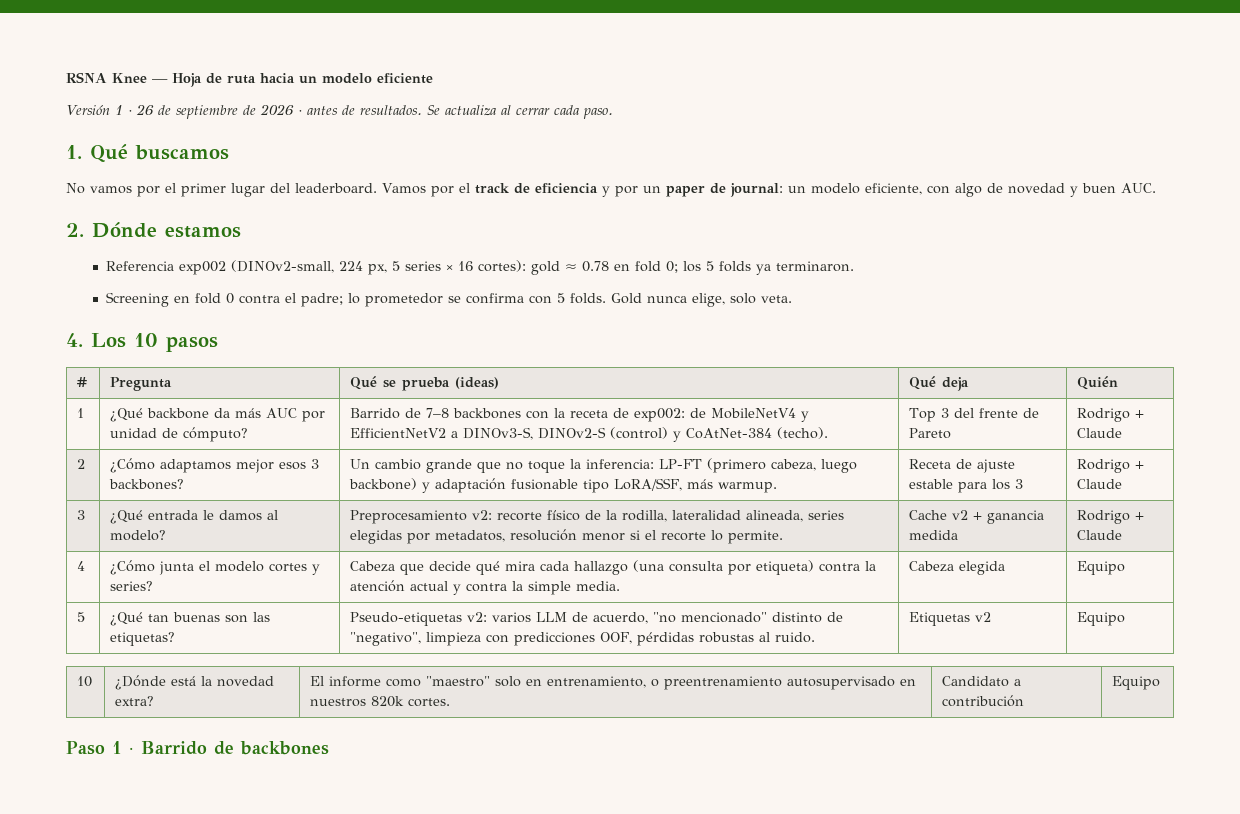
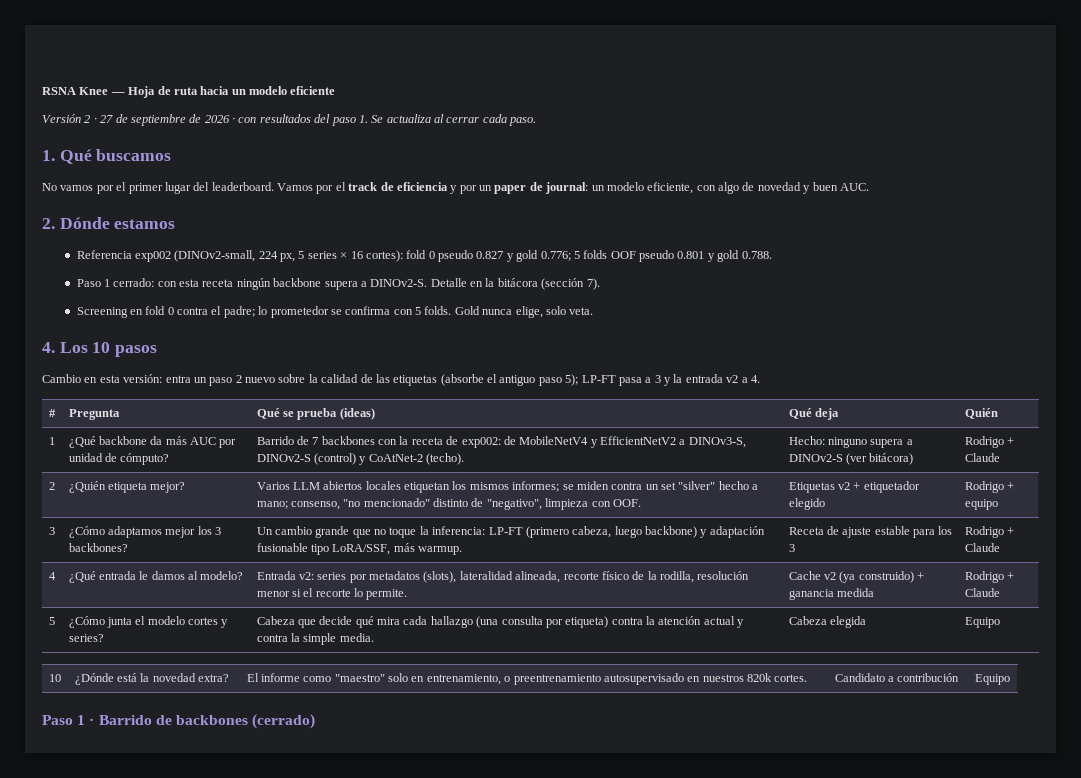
- Versión 1 · 26 de septiembre de 2026 · antes de resultados. Se actualiza al cerrar cada paso.
+ Versión 2 · 27 de septiembre de 2026 · con resultados del paso 1. Se actualiza al cerrar cada paso.
- Referencia exp002 (DINOv2-small, 224 px, 5 series × 16 cortes): gold ≈ 0.78 en fold 0; los 5 folds ya terminaron.
+ Referencia exp002 (DINOv2-small, 224 px, 5 series × 16 cortes): fold 0 pseudo 0.827 y gold 0.776; 5 folds OOF pseudo 0.801 y gold 0.788.
+ Paso 1 cerrado: con esta receta ningún backbone supera a DINOv2-S. Detalle en la bitácora (sección 7).
+ Cambio en esta versión: entra un paso 2 nuevo sobre la calidad de las etiquetas (absorbe el antiguo paso 5); LP-FT pasa a 3 y la entrada v2 a 4.
- 1 | ¿Qué backbone da más AUC por unidad de cómputo? | Barrido de 7–8 backbones con la receta de exp002: de MobileNetV4 y EfficientNetV2 a DINOv3-S, DINOv2-S (control) y CoAtNet-384 (techo). | Top 3 del frente de Pareto | Rodrigo + Claude
- 2 | ¿Cómo adaptamos mejor esos 3 backbones? | Un cambio grande que no toque la inferencia: LP-FT (primero cabeza, luego backbone) y adaptación fusionable tipo LoRA/SSF, más warmup. | Receta de ajuste estable para los 3 | Rodrigo + Claude
+ 1 | ¿Qué backbone da más AUC por unidad de cómputo? | Barrido de 7 backbones con la receta de exp002: de MobileNetV4 y EfficientNetV2 a DINOv3-S, DINOv2-S (control) y CoAtNet-2 (techo). | Hecho: ninguno supera a DINOv2-S (ver bitácora) | Rodrigo + Claude
+ 2 | ¿Quién etiqueta mejor? | Varios LLM abiertos locales etiquetan los mismos informes; se miden contra un set "silver" hecho a mano; consenso, "no mencionado" distinto de "negativo", limpieza con OOF. | Etiquetas v2 + etiquetador elegido | Rodrigo + equipo
+ 3 | ¿Cómo adaptamos mejor los 3 backbones? | Un cambio grande que no toque la inferencia: LP-FT (primero cabeza, luego backbone) y adaptación fusionable tipo LoRA/SSF, más warmup. | Receta de ajuste estable para los 3 | Rodrigo + Claude
- 3 | ¿Qué entrada le damos al modelo? | Preprocesamiento v2: recorte físico de la rodilla, lateralidad alineada, series elegidas por metadatos, resolución menor si el recorte lo permite. | Cache v2 + ganancia medida | Rodrigo + Claude
+ 4 | ¿Qué entrada le damos al modelo? | Entrada v2: series por metadatos (slots), lateralidad alineada, recorte físico de la rodilla, resolución menor si el recorte lo permite. | Cache v2 (ya construido) + ganancia medida | Rodrigo + Claude
- 4 | ¿Cómo junta el modelo cortes y series? | Cabeza que decide qué mira cada hallazgo (una consulta por etiqueta) contra la atención actual y contra la simple media. | Cabeza elegida | Equipo
+ 5 | ¿Cómo junta el modelo cortes y series? | Cabeza que decide qué mira cada hallazgo (una consulta por etiqueta) contra la atención actual y contra la simple media. | Cabeza elegida | Equipo
- 5 | ¿Qué tan buenas son las etiquetas? | Pseudo-etiquetas v2: varios LLM de acuerdo, "no mencionado" distinto de "negativo", limpieza con predicciones OOF, pérdidas robustas al ruido. | Etiquetas v2 | Equipo
- Paso 1 · Barrido de backbones
+ Paso 1 · Barrido de backbones (cerrado)

